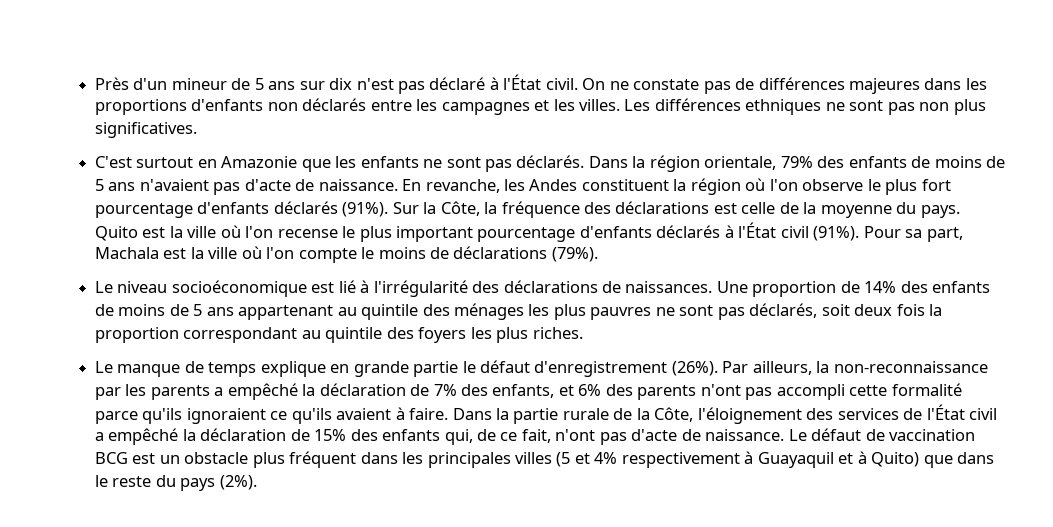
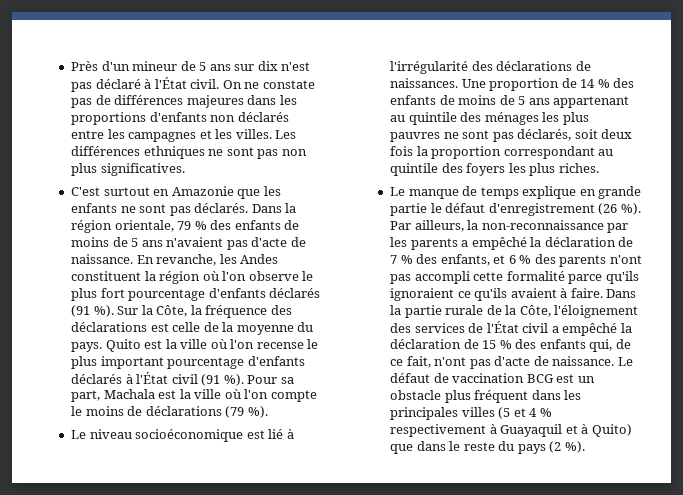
- Dans la région orientale, 79% des enfants de moins de 5 ans n'avaient pas d'acte de naissance.
+ Dans la région orientale, 79 % des enfants de moins de 5 ans n'avaient pas d'acte de naissance.
- En revanche, les Andes constituent la région où l'on observe le plus fort pourcentage d'enfants déclarés (91%).
+ En revanche, les Andes constituent la région où l'on observe le plus fort pourcentage d'enfants déclarés (91 %).
- Quito est la ville où l'on recense le plus important pourcentage d'enfants déclarés à l'État civil (91%).
+ Quito est la ville où l'on recense le plus important pourcentage d'enfants déclarés à l'État civil (91 %).
- Pour sa part, Machala est la ville où l'on compte le moins de déclarations (79%).
+ Pour sa part, Machala est la ville où l'on compte le moins de déclarations (79 %).
- Une proportion de 14% des enfants de moins de 5 ans appartenant au quintile des ménages les plus pauvres ne sont pas déclarés, soit deux fois la proportion correspondant au quintile des foyers les plus riches.
+ Une proportion de 14 % des enfants de moins de 5 ans appartenant au quintile des ménages les plus pauvres ne sont pas déclarés, soit deux fois la proportion correspondant au quintile des foyers les plus riches.
- Le manque de temps explique en grande partie le défaut d'enregistrement (26%).
+ Le manque de temps explique en grande partie le défaut d'enregistrement (26 %).
- Par ailleurs, la non-reconnaissance par les parents a empêché la déclaration de 7% des enfants, et 6% des parents n'ont pas accompli cette formalité parce qu'ils ignoraient ce qu'ils avaient à faire.
+ Par ailleurs, la non-reconnaissance par les parents a empêché la déclaration de 7 % des enfants, et 6 % des parents n'ont pas accompli cette formalité parce qu'ils ignoraient ce qu'ils avaient à faire.
- Dans la partie rurale de la Côte, l'éloignement des services de l'État civil a empêché la déclaration de 15% des enfants qui, de ce fait, n'ont pas d'acte de naissance.
+ Dans la partie rurale de la Côte, l'éloignement des services de l'État civil a empêché la déclaration de 15 % des enfants qui, de ce fait, n'ont pas d'acte de naissance.
- Le défaut de vaccination BCG est un obstacle plus fréquent dans les principales villes (5 et 4% respectivement à Guayaquil et à Quito) que dans le reste du pays (2%).
+ Le défaut de vaccination BCG est un obstacle plus fréquent dans les principales villes (5 et 4 % respectivement à Guayaquil et à Quito) que dans le reste du pays (2 %).

